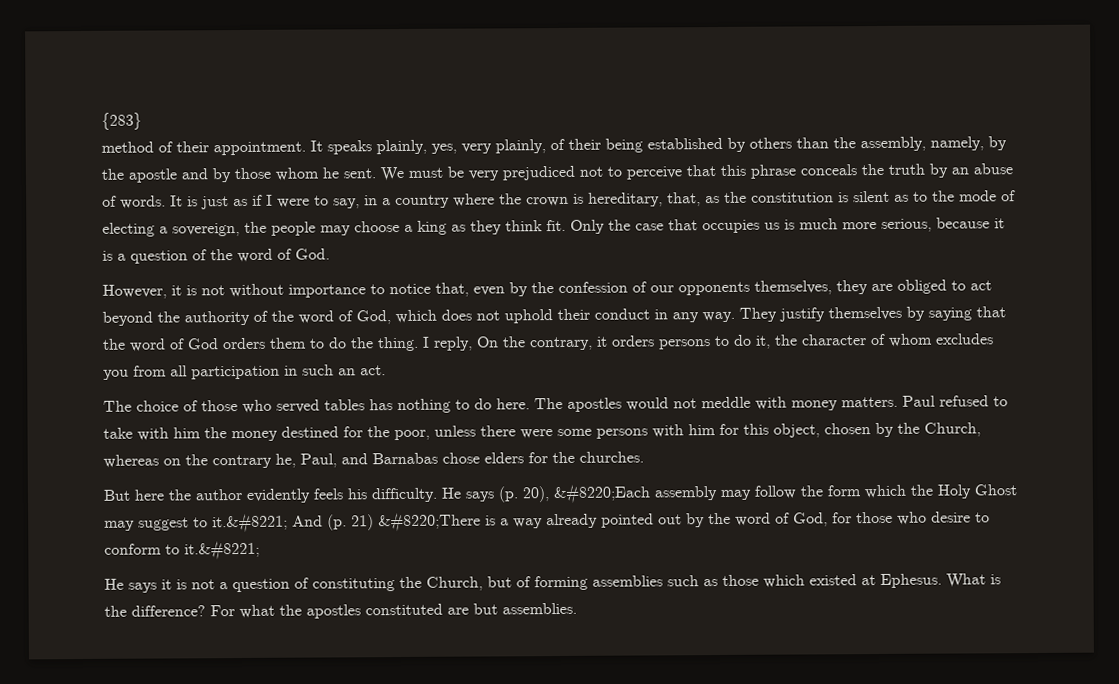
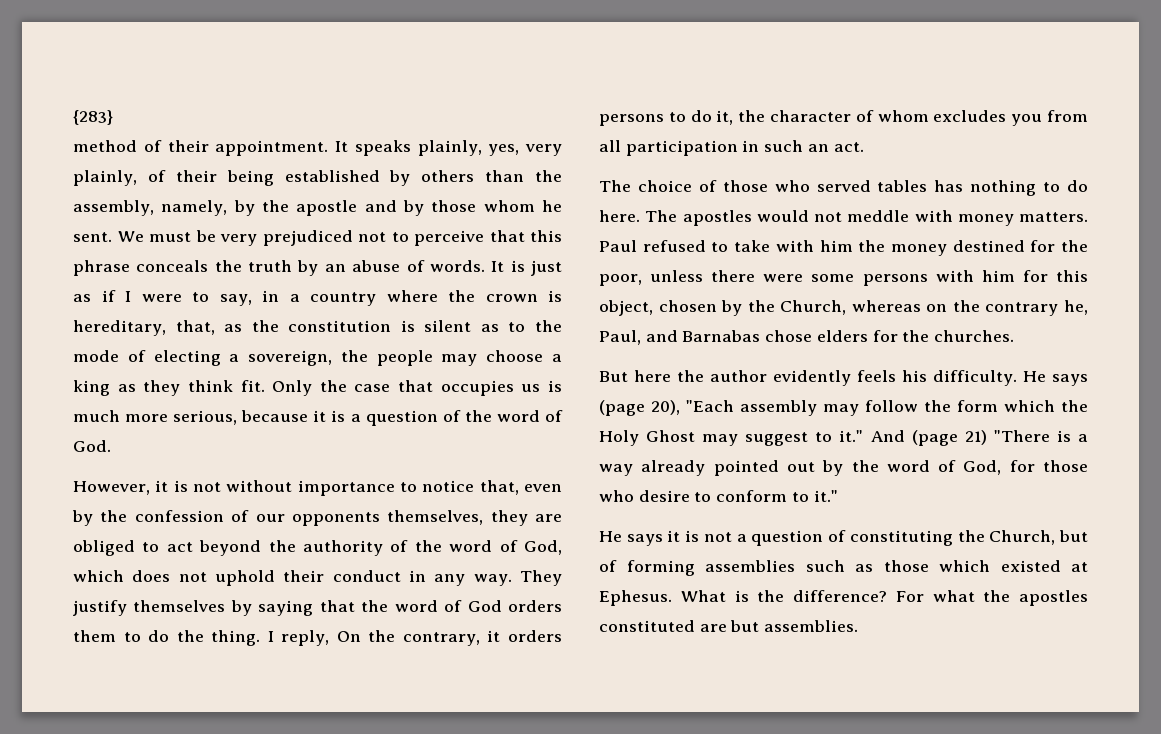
- He says (p. 20), &#8220;Each assembly may follow the form which the Holy Ghost may suggest to it.&#8221; And (p. 21) &#8220;There is a way already pointed out by the word of God, for those who desire to conform to it.&#8221;
+ He says (page 20), "Each assembly may follow the form which the Holy Ghost may suggest to it." And (page 21) "There is a way already pointed out by the word of God, for those who desire to conform to it."

